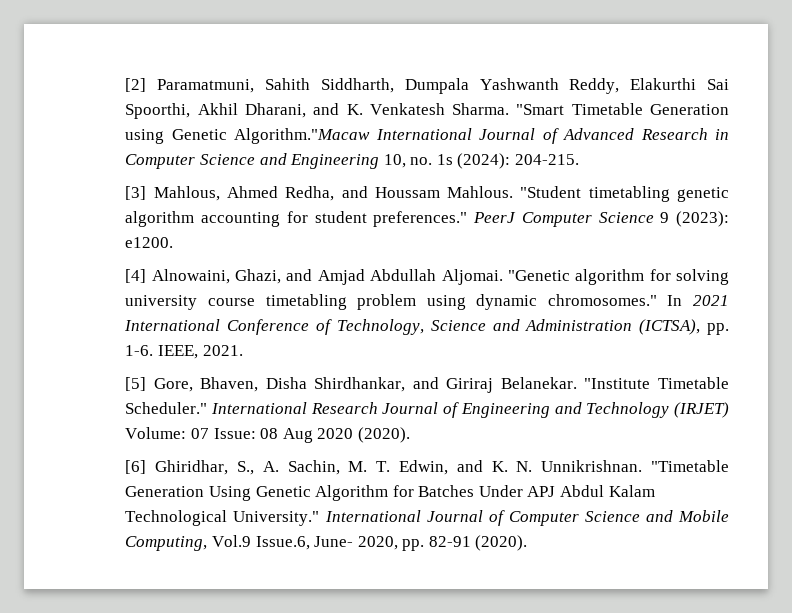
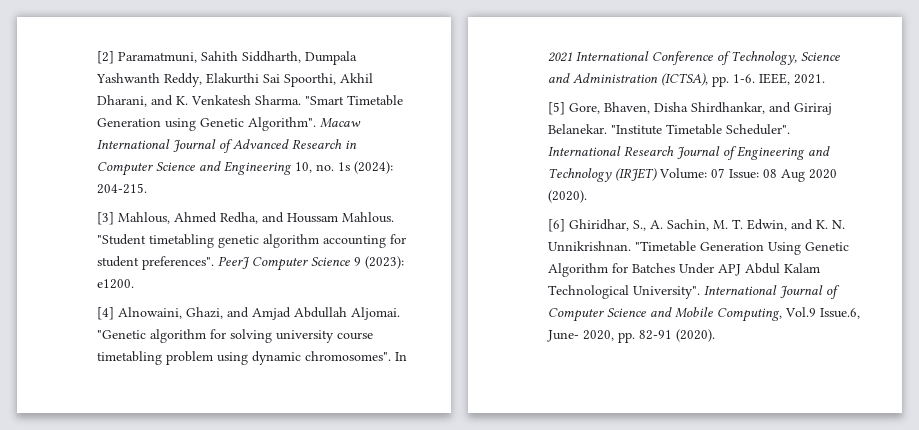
- "Smart Timetable Generation using Genetic Algorithm."Macaw International Journal of Advanced Research in Computer Science and Engineering 10, no. 1s (2024): 204-215.
+ "Smart Timetable Generation using Genetic Algorithm". Macaw International Journal of Advanced Research in Computer Science and Engineering 10, no. 1s (2024): 204-215.
- "Student timetabling genetic algorithm accounting for student preferences."
+ "Student timetabling genetic algorithm accounting for student preferences".
- "Genetic algorithm for solving university course timetabling problem using dynamic chromosomes."
+ "Genetic algorithm for solving university course timetabling problem using dynamic chromosomes".
- "Institute Timetable Scheduler."
+ "Institute Timetable Scheduler".
- "Timetable Generation Using Genetic Algorithm for Batches Under APJ Abdul Kalam Technological University."
+ "Timetable Generation Using Genetic Algorithm for Batches Under APJ Abdul Kalam Technological University".

